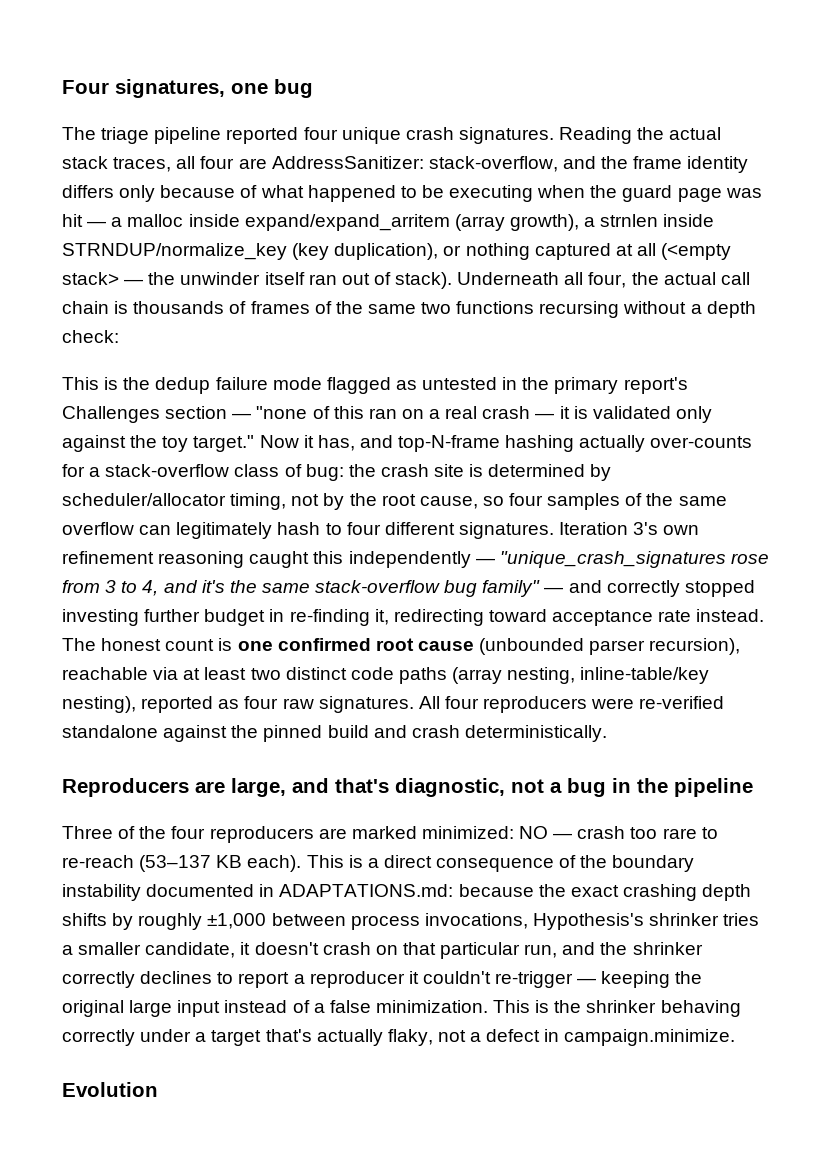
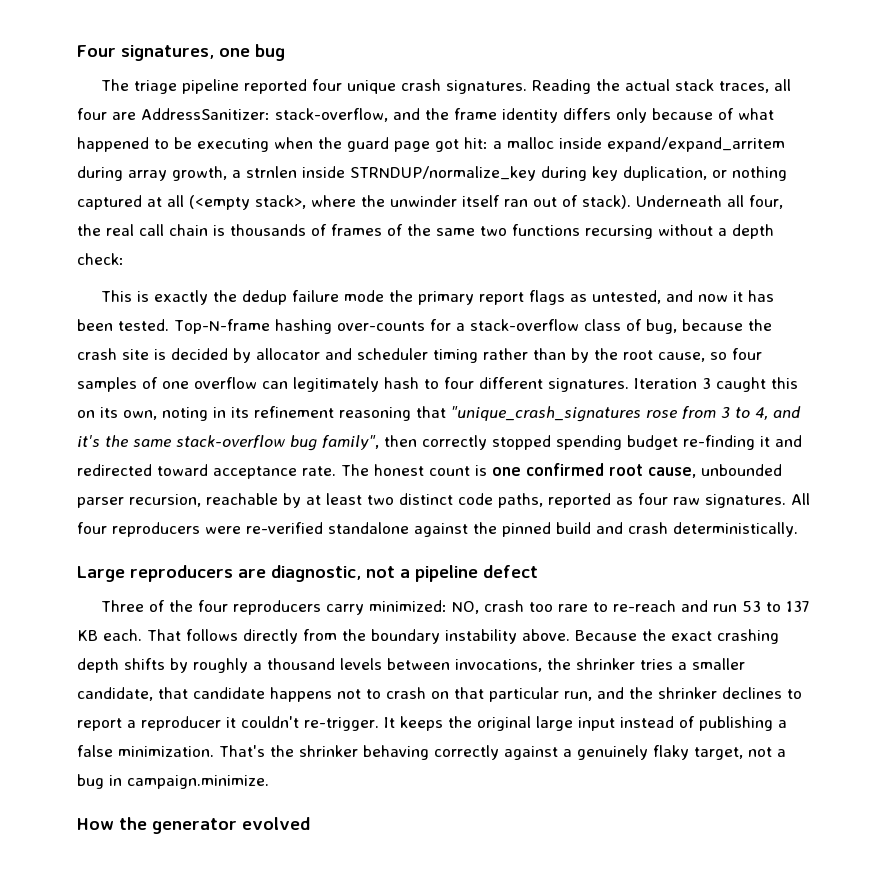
- Reading the actual stack traces, all four are AddressSanitizer: stack-overflow, and the frame identity differs only because of what happened to be executing when the guard page was hit — a malloc inside expand/expand_arritem (array growth), a strnlen inside STRNDUP/normalize_key (key duplication), or nothing captured at all (<empty stack> — the unwinder itself ran out of stack).
+ Reading the actual stack traces, all four are AddressSanitizer: stack-overflow, and the frame identity differs only because of what happened to be executing when the guard page got hit: a malloc inside expand/expand_arritem during array growth, a strnlen inside STRNDUP/normalize_key during key duplication, or nothing captured at all (<empty stack>, where the unwinder itself ran out of stack).
- Underneath all four, the actual call chain is thousands of frames of the same two functions recursing without a depth check:
+ Underneath all four, the real call chain is thousands of frames of the same two functions recursing without a depth check:
- This is the dedup failure mode flagged as untested in the primary report's Challenges section — "none of this ran on a real crash — it is validated only against the toy target." Now it has, and top-N-frame hashing actually over-counts for a stack-overflow class of bug: the crash site is determined by scheduler/allocator timing, not by the root cause, so four samples of the same overflow can legitimately hash to four different signatures.
+ This is exactly the dedup failure mode the primary report flags as untested, and now it has been tested. Top-N-frame hashing over-counts for a stack-overflow class of bug, because the crash site is decided by allocator and scheduler timing rather than by the root cause, so four samples of one overflow can legitimately hash to four different signatures.
- Iteration 3's own refinement reasoning caught this independently — "unique_crash_signatures rose from 3 to 4, and it's the same stack-overflow bug family" — and correctly stopped investing further budget in re-finding it, redirecting toward acceptance rate instead.
+ Iteration 3 caught this on its own, noting in its refinement reasoning that "unique_crash_signatures rose from 3 to 4, and it's the same stack-overflow bug family", then correctly stopped spending budget re-finding it and redirected toward acceptance rate.
- The honest count is one confirmed root cause (unbounded parser recursion), reachable via at least two distinct code paths (array nesting, inline-table/key nesting), reported as four raw signatures.
+ The honest count is one confirmed root cause, unbounded parser recursion, reachable by at least two distinct code paths, reported as four raw signatures.
- Reproducers are large, and that's diagnostic, not a bug in the pipeline
+ Large reproducers are diagnostic, not a pipeline defect
- Three of the four reproducers are marked minimized: NO — crash too rare to re-reach (53–137 KB each). This is a direct consequence of the boundary instability documented in ADAPTATIONS.md: because the exact crashing depth shifts by roughly ±1,000 between process invocations, Hypothesis's shrinker tries a smaller candidate, it doesn't crash on that particular run, and the shrinker correctly declines to report a reproducer it couldn't re-trigger — keeping the original large input instead of a false minimization.
+ Three of the four reproducers carry minimized: NO, crash too rare to re-reach and run 53 to 137 KB each. That follows directly from the boundary instability above. Because the exact crashing depth shifts by roughly a thousand levels between invocations, the shrinker tries a smaller candidate, that candidate happens not to crash on that particular run, and the shrinker declines to report a reproducer it couldn't re-trigger. It keeps the original large input instead of publishing a false minimization.
- This is the shrinker behaving correctly under a target that's actually flaky, not a defect in campaign.minimize.
+ That's the shrinker behaving correctly against a genuinely flaky target, not a bug in campaign.minimize.
- Evolution
+ How the generator evolved

